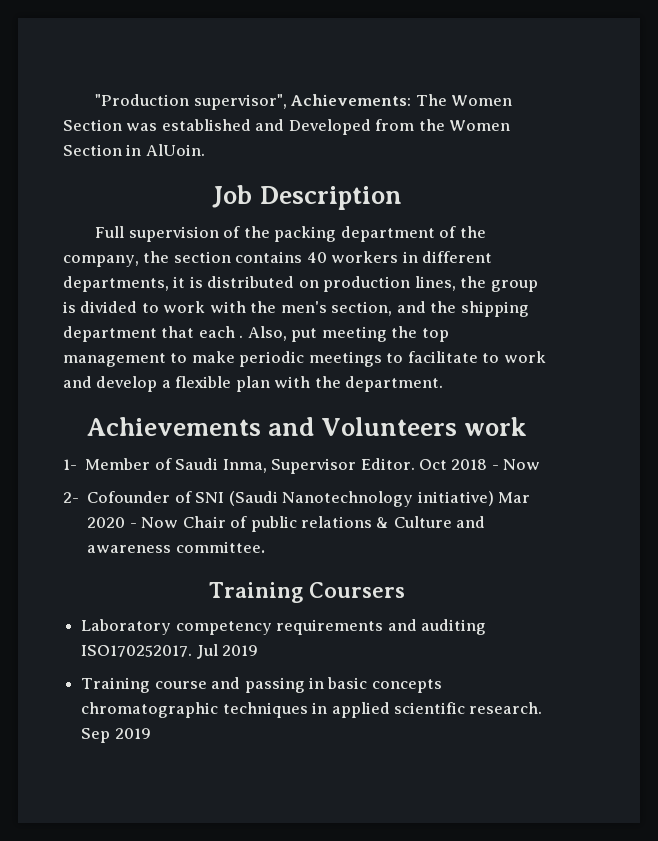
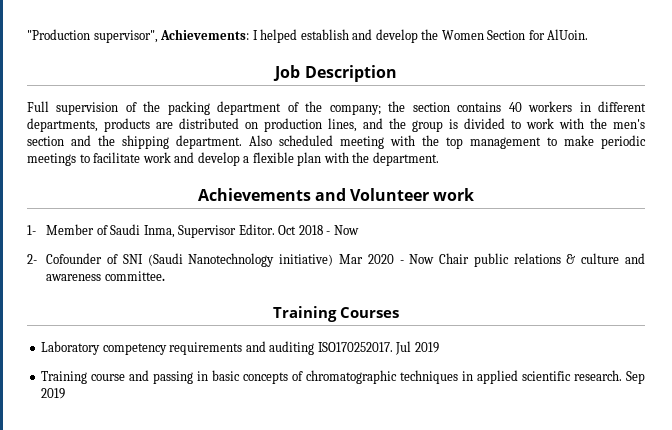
- "Production supervisor", Achievements: The Women Section was established and Developed from the Women Section in AlUoin.
+ "Production supervisor", Achievements: I helped establish and develop the Women Section for AlUoin.
- Full supervision of the packing department of the company, the section contains 40 workers in different departments, it is distributed on production lines, the group is divided to work with the men's section, and the shipping department that each . Also, put meeting the top management to make periodic meetings to facilitate to work and develop a flexible plan with the department.
+ Full supervision of the packing department of the company; the section contains 40 workers in different departments, products are distributed on production lines, and the group is divided to work with the men's section and the shipping department. Also scheduled meeting with the top management to make periodic meetings to facilitate work and develop a flexible plan with the department.
- Achievements and Volunteers work
+ Achievements and Volunteer work
- 2- Cofounder of SNI (Saudi Nanotechnology initiative) Mar 2020 - Now Chair of public relations & Culture and awareness committee.
+ 2- Cofounder of SNI (Saudi Nanotechnology initiative) Mar 2020 - Now Chair public relations & culture and awareness committee.
- Training Coursers
+ Training Courses
- Training course and passing in basic concepts chromatographic techniques in applied scientific research.
+ Training course and passing in basic concepts of chromatographic techniques in applied scientific research.

